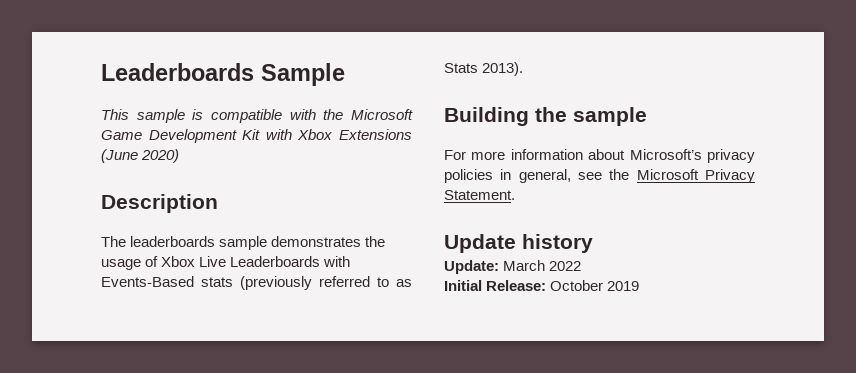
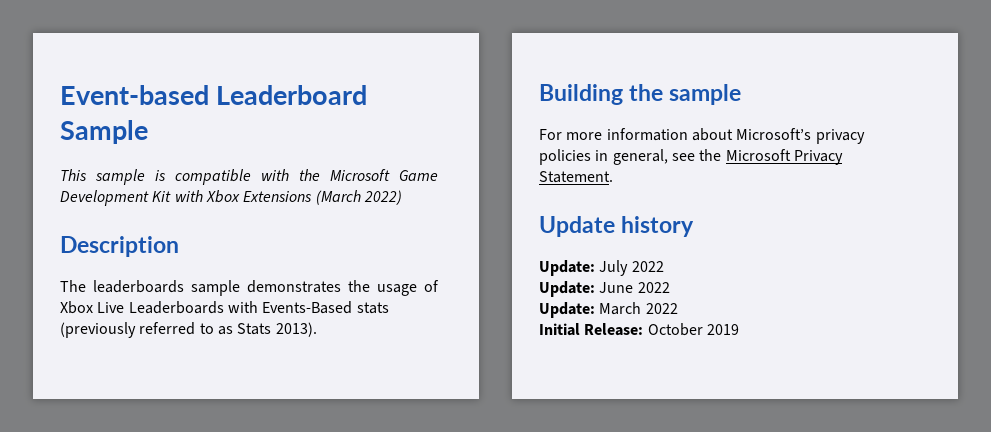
- Leaderboards Sample
+ Event-based Leaderboard Sample
- This sample is compatible with the Microsoft Game Development Kit with Xbox Extensions (June 2020)
+ This sample is compatible with the Microsoft Game Development Kit with Xbox Extensions (March 2022)
+ Update: July 2022
+ Update: June 2022

